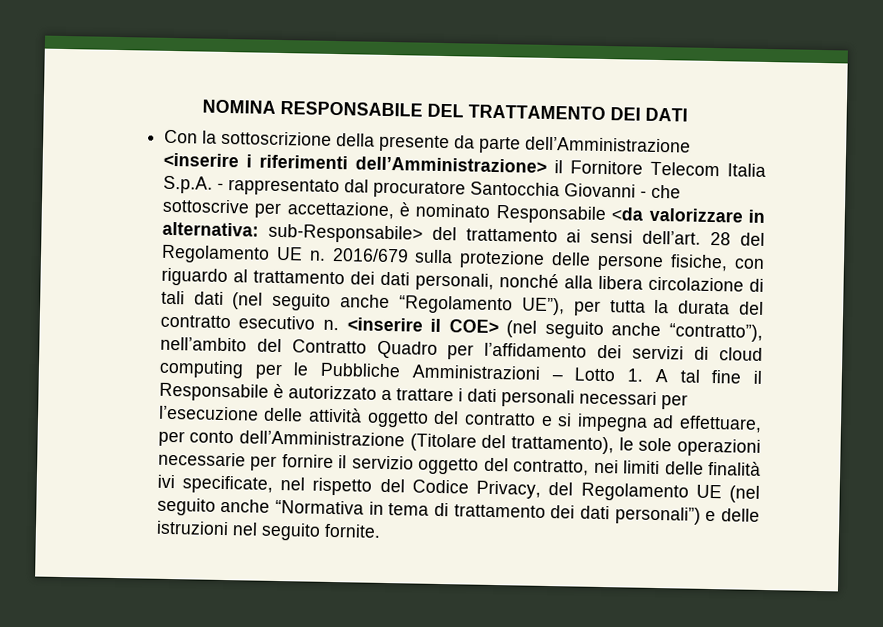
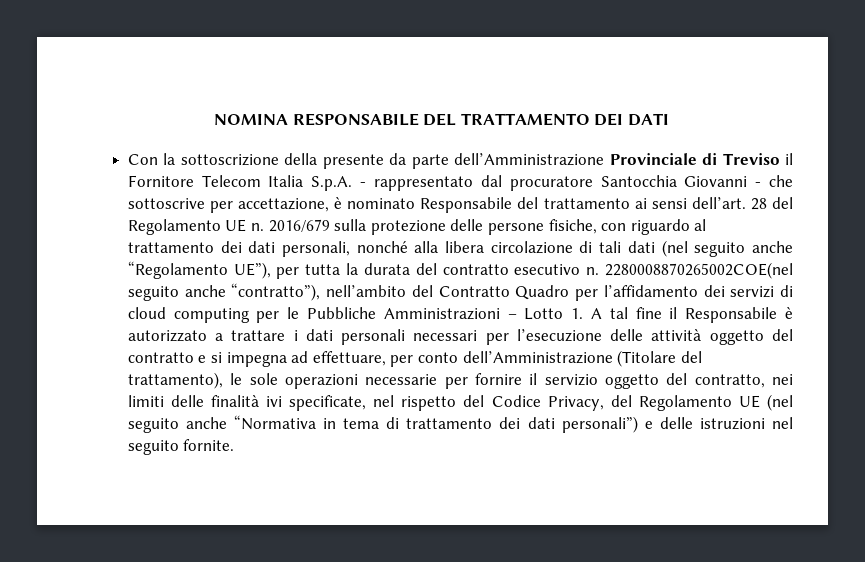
- Con la sottoscrizione della presente da parte dell’Amministrazione <inserire i riferimenti dell’Amministrazione> il Fornitore Telecom Italia S.p.A. - rappresentato dal procuratore Santocchia Giovanni - che sottoscrive per accettazione, è nominato Responsabile <da valorizzare in alternativa: sub-Responsabile> del trattamento ai sensi dell’art.
+ Con la sottoscrizione della presente da parte dell’Amministrazione Provinciale di Treviso il Fornitore Telecom Italia S.p.A. - rappresentato dal procuratore Santocchia Giovanni - che sottoscrive per accettazione, è nominato Responsabile del trattamento ai sensi dell’art.
- <inserire il COE> (nel seguito anche “contratto”), nell’ambito del Contratto Quadro per l’affidamento dei servizi di cloud computing per le Pubbliche Amministrazioni – Lotto 1. A tal fine il Responsabile è autorizzato a trattare i dati personali necessari per l’esecuzione delle attività oggetto del contratto e si impegna ad effettuare, per conto dell’Amministrazione (Titolare del trattamento), le sole operazioni necessarie per fornire il servizio oggetto del contratto, nei limiti delle finalità ivi specificate, nel rispetto del Codice Privacy, del Regolamento UE (nel seguito anche “Normativa in tema di trattamento dei dati personali”) e delle istruzioni nel seguito fornite.
+ 2280008870265002COE(nel seguito anche “contratto”), nell’ambito del Contratto Quadro per l’affidamento dei servizi di cloud computing per le Pubbliche Amministrazioni – Lotto 1. A tal fine il Responsabile è autorizzato a trattare i dati personali necessari per l’esecuzione delle attività oggetto del contratto e si impegna ad effettuare, per conto dell’Amministrazione (Titolare del trattamento), le sole operazioni necessarie per fornire il servizio oggetto del contratto, nei limiti delle finalità ivi specificate, nel rispetto del Codice Privacy, del Regolamento UE (nel seguito anche “Normativa in tema di trattamento dei dati personali”) e delle istruzioni nel seguito fornite.

